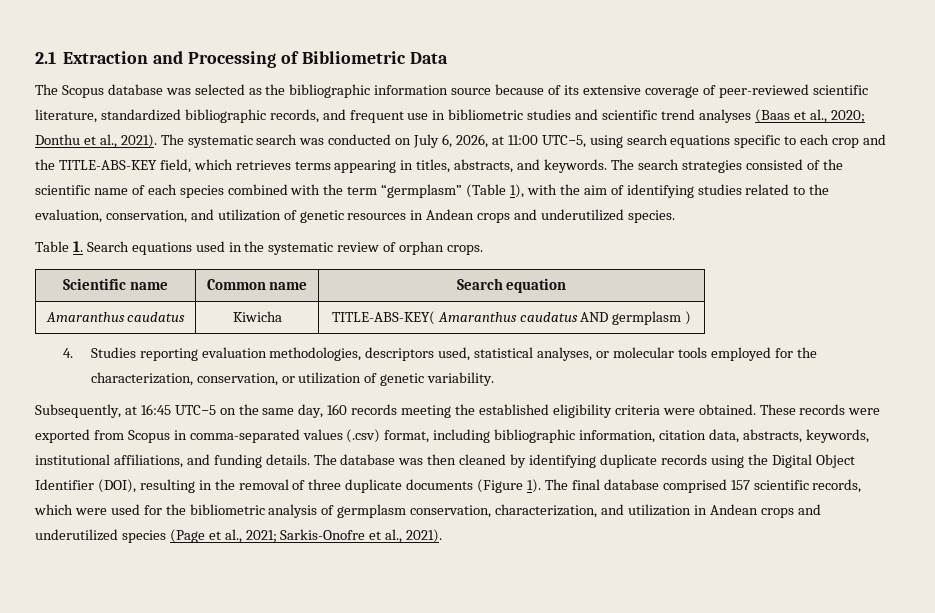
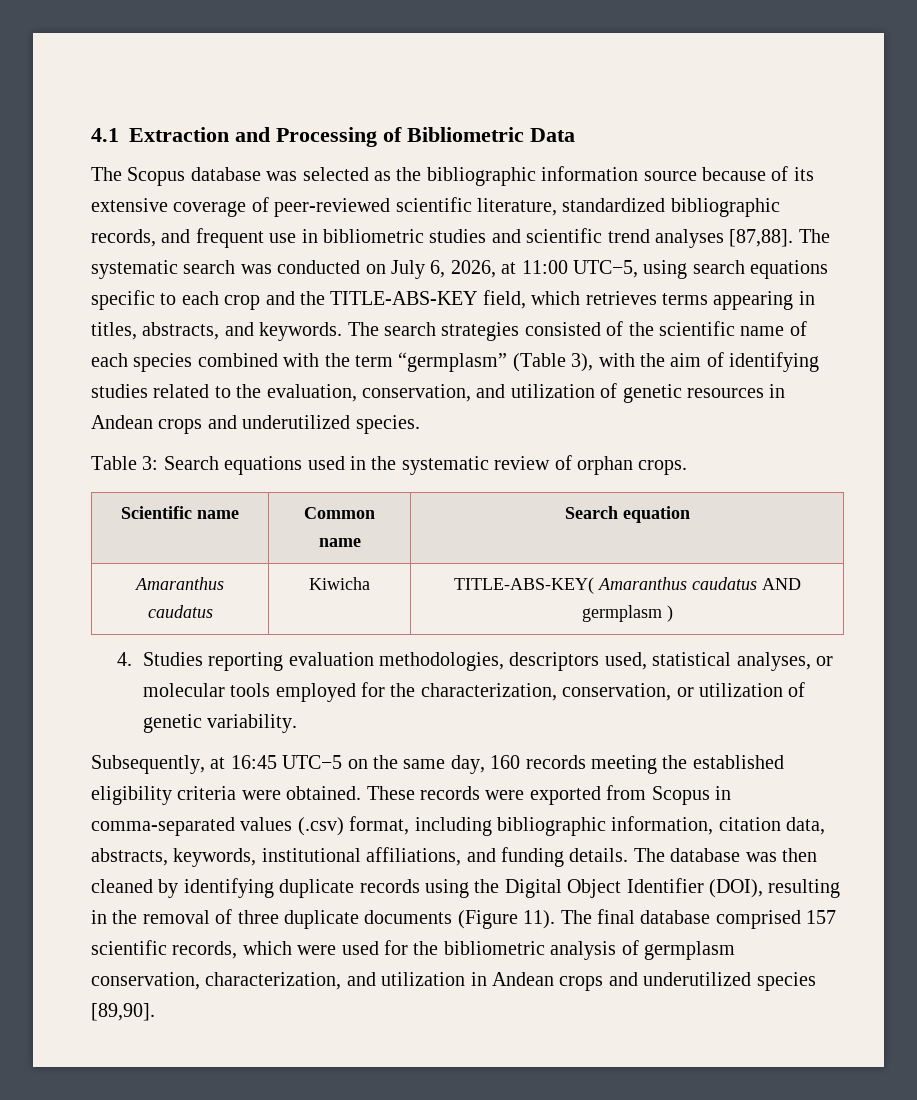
- 2.1 Extraction and Processing of Bibliometric Data
+ 4.1 Extraction and Processing of Bibliometric Data
- The Scopus database was selected as the bibliographic information source because of its extensive coverage of peer-reviewed scientific literature, standardized bibliographic records, and frequent use in bibliometric studies and scientific trend analyses (Baas et al., 2020; Donthu et al., 2021).
+ The Scopus database was selected as the bibliographic information source because of its extensive coverage of peer-reviewed scientific literature, standardized bibliographic records, and frequent use in bibliometric studies and scientific trend analyses [87,88].
- The search strategies consisted of the scientific name of each species combined with the term “germplasm” (Table 1), with the aim of identifying studies related to the evaluation, conservation, and utilization of genetic resources in Andean crops and underutilized species.
+ The search strategies consisted of the scientific name of each species combined with the term “germplasm” (Table 3), with the aim of identifying studies related to the evaluation, conservation, and utilization of genetic resources in Andean crops and underutilized species.
- Table 1. Search equations used in the systematic review of orphan crops.
+ Table 3: Search equations used in the systematic review of orphan crops.
- The database was then cleaned by identifying duplicate records using the Digital Object Identifier (DOI), resulting in the removal of three duplicate documents (Figure 1).
+ The database was then cleaned by identifying duplicate records using the Digital Object Identifier (DOI), resulting in the removal of three duplicate documents (Figure 11).
- The final database comprised 157 scientific records, which were used for the bibliometric analysis of germplasm conservation, characterization, and utilization in Andean crops and underutilized species (Page et al., 2021; Sarkis-Onofre et al., 2021).
+ The final database comprised 157 scientific records, which were used for the bibliometric analysis of germplasm conservation, characterization, and utilization in Andean crops and underutilized species [89,90].

